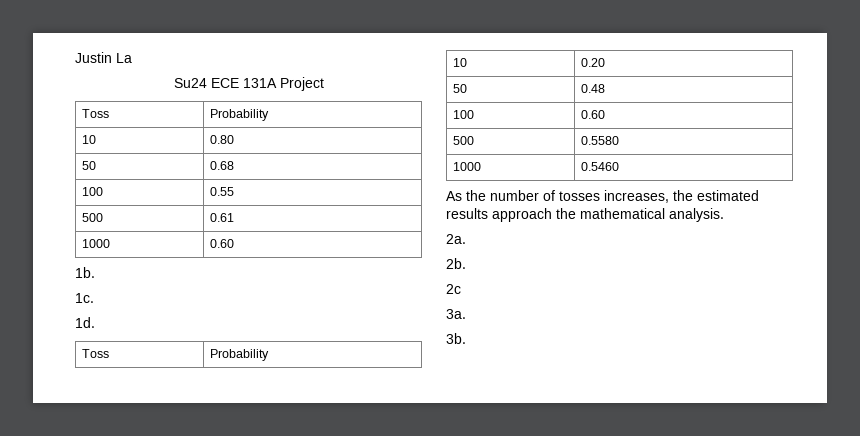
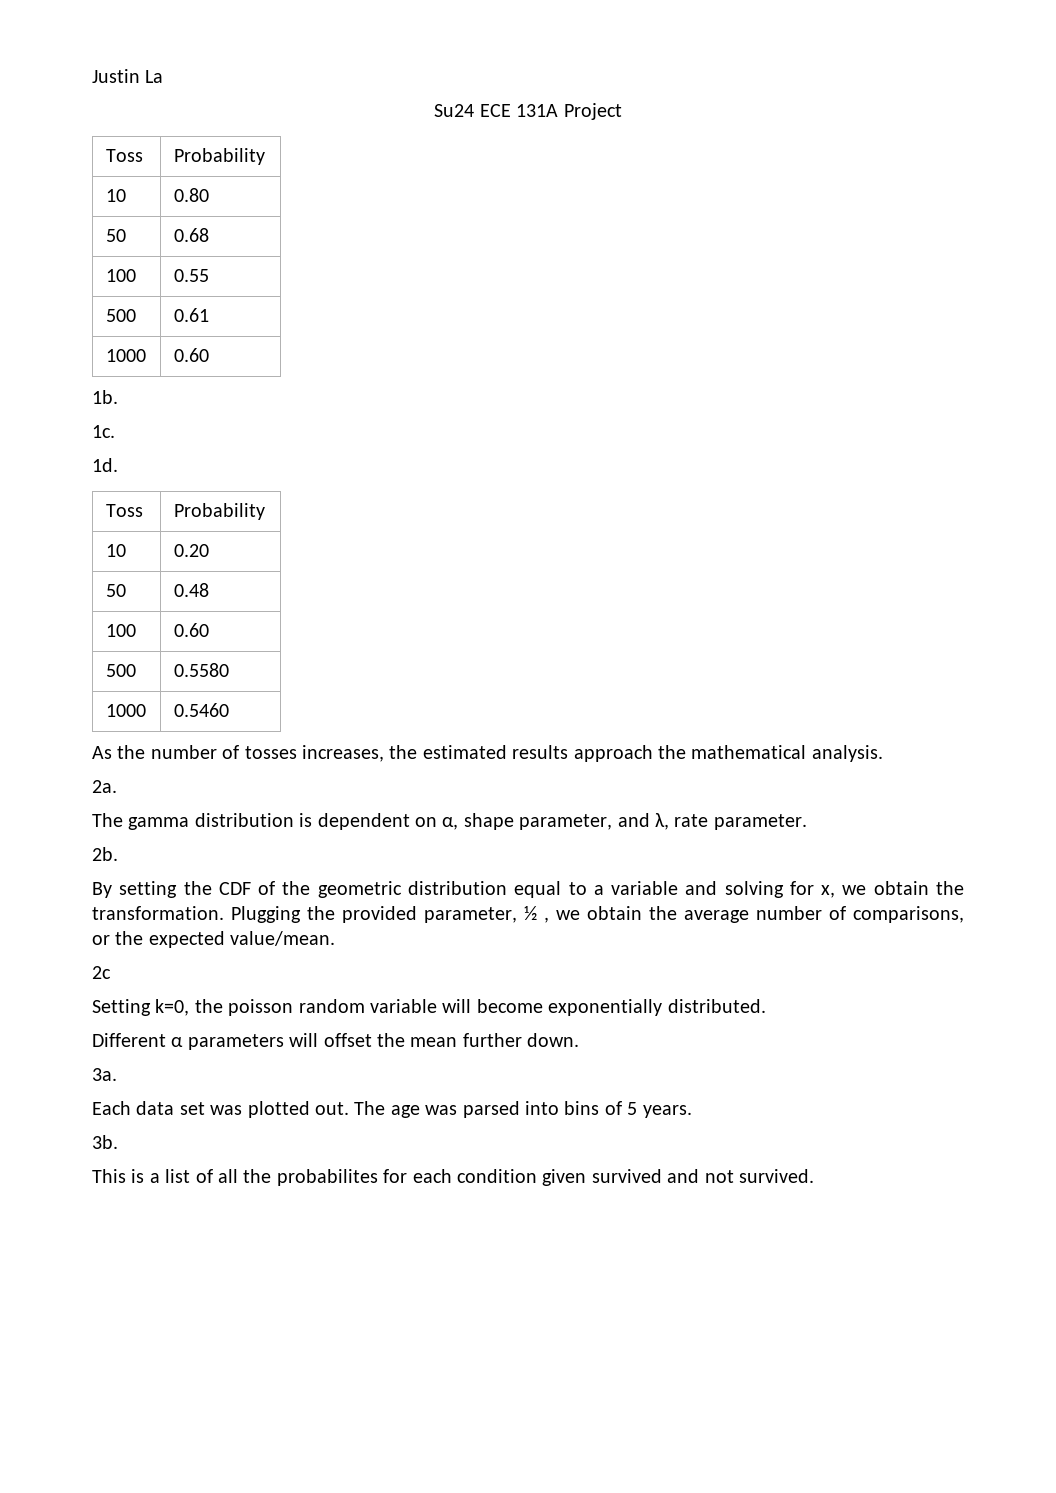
+ The gamma distribution is dependent on α, shape parameter, and λ, rate parameter.
  2b.
+ By setting the CDF of the geometric distribution equal to a variable and solving for x, we obtain the transformation. Plugging the provided parameter, ½ , we obtain the average number of comparisons, or the expected value/mean.
  2c
+ Setting k=0, the poisson random variable will become exponentially distributed.
+ Different α parameters will offset the mean further down.
  3a.
+ Each data set was plotted out. The age was parsed into bins of 5 years.
  3b.
+ This is a list of all the probabilites for each condition given survived and not survived.

